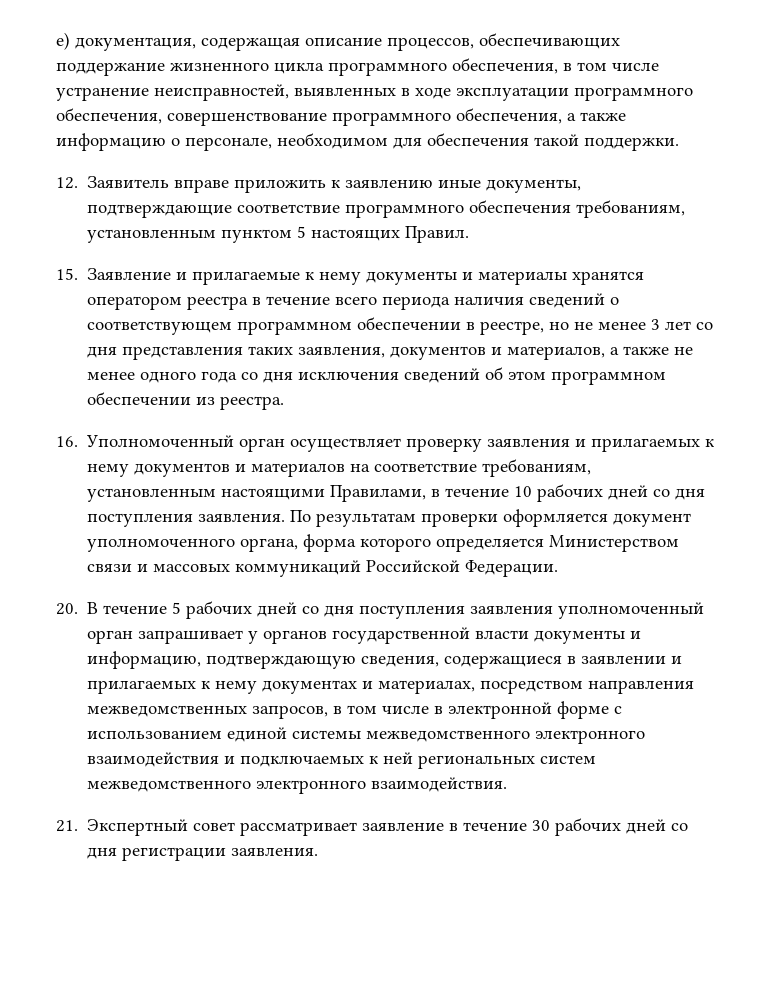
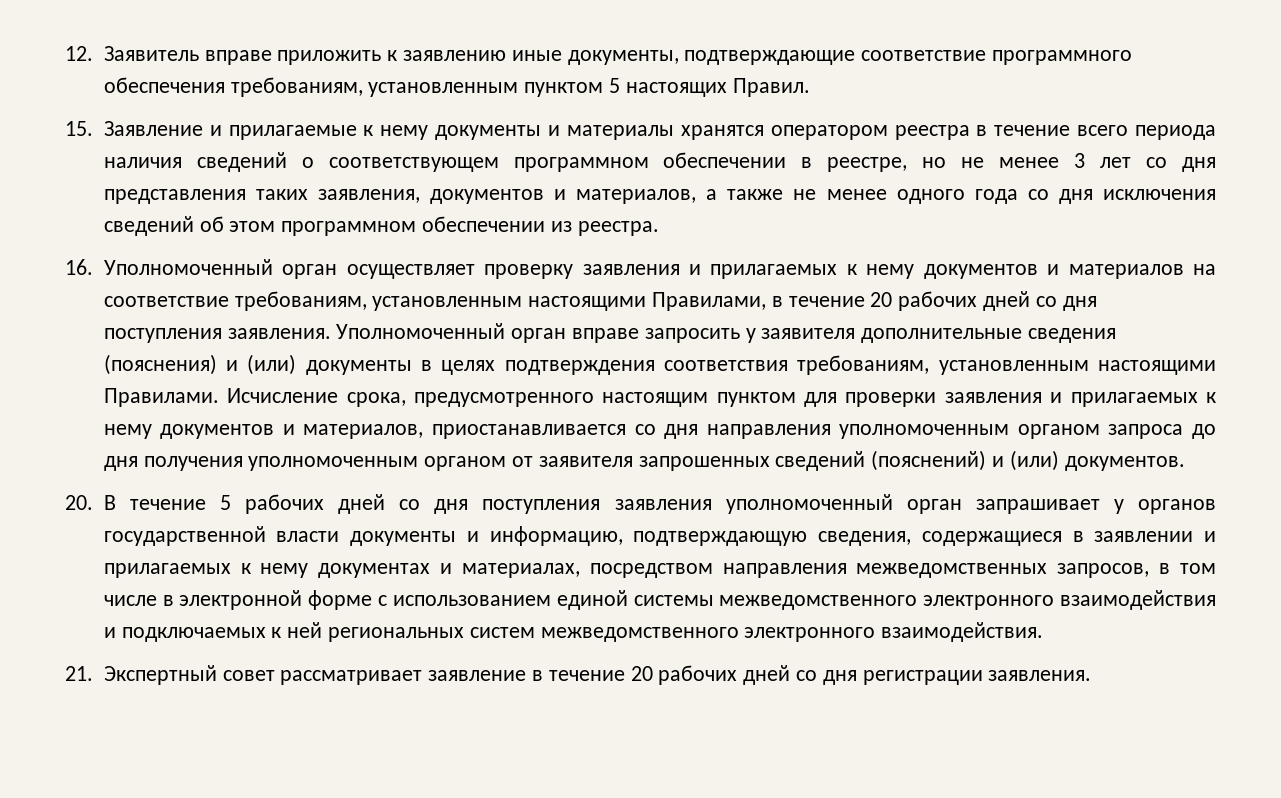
- е) документация, содержащая описание процессов, обеспечивающих поддержание жизненного цикла программного обеспечения, в том числе устранение неисправностей, выявленных в ходе эксплуатации программного обеспечения, совершенствование программного обеспечения, а также информацию о персонале, необходимом для обеспечения такой поддержки.
- 16. Уполномоченный орган осуществляет проверку заявления и прилагаемых к нему документов и материалов на соответствие требованиям, установленным настоящими Правилами, в течение 10 рабочих дней со дня поступления заявления.
+ 16. Уполномоченный орган осуществляет проверку заявления и прилагаемых к нему документов и материалов на соответствие требованиям, установленным настоящими Правилами, в течение 20 рабочих дней со дня поступления заявления.
- По результатам проверки оформляется документ уполномоченного органа, форма которого определяется Министерством связи и массовых коммуникаций Российской Федерации.
+ Уполномоченный орган вправе запросить у заявителя дополнительные сведения (пояснения) и (или) документы в целях подтверждения соответствия требованиям, установленным настоящими Правилами. Исчисление срока, предусмотренного настоящим пунктом для проверки заявления и прилагаемых к нему документов и материалов, приостанавливается со дня направления уполномоченным органом запроса до дня получения уполномоченным органом от заявителя запрошенных сведений (пояснений) и (или) документов.
- 21. Экспертный совет рассматривает заявление в течение 30 рабочих дней со дня регистрации заявления.
+ 21. Экспертный совет рассматривает заявление в течение 20 рабочих дней со дня регистрации заявления.

